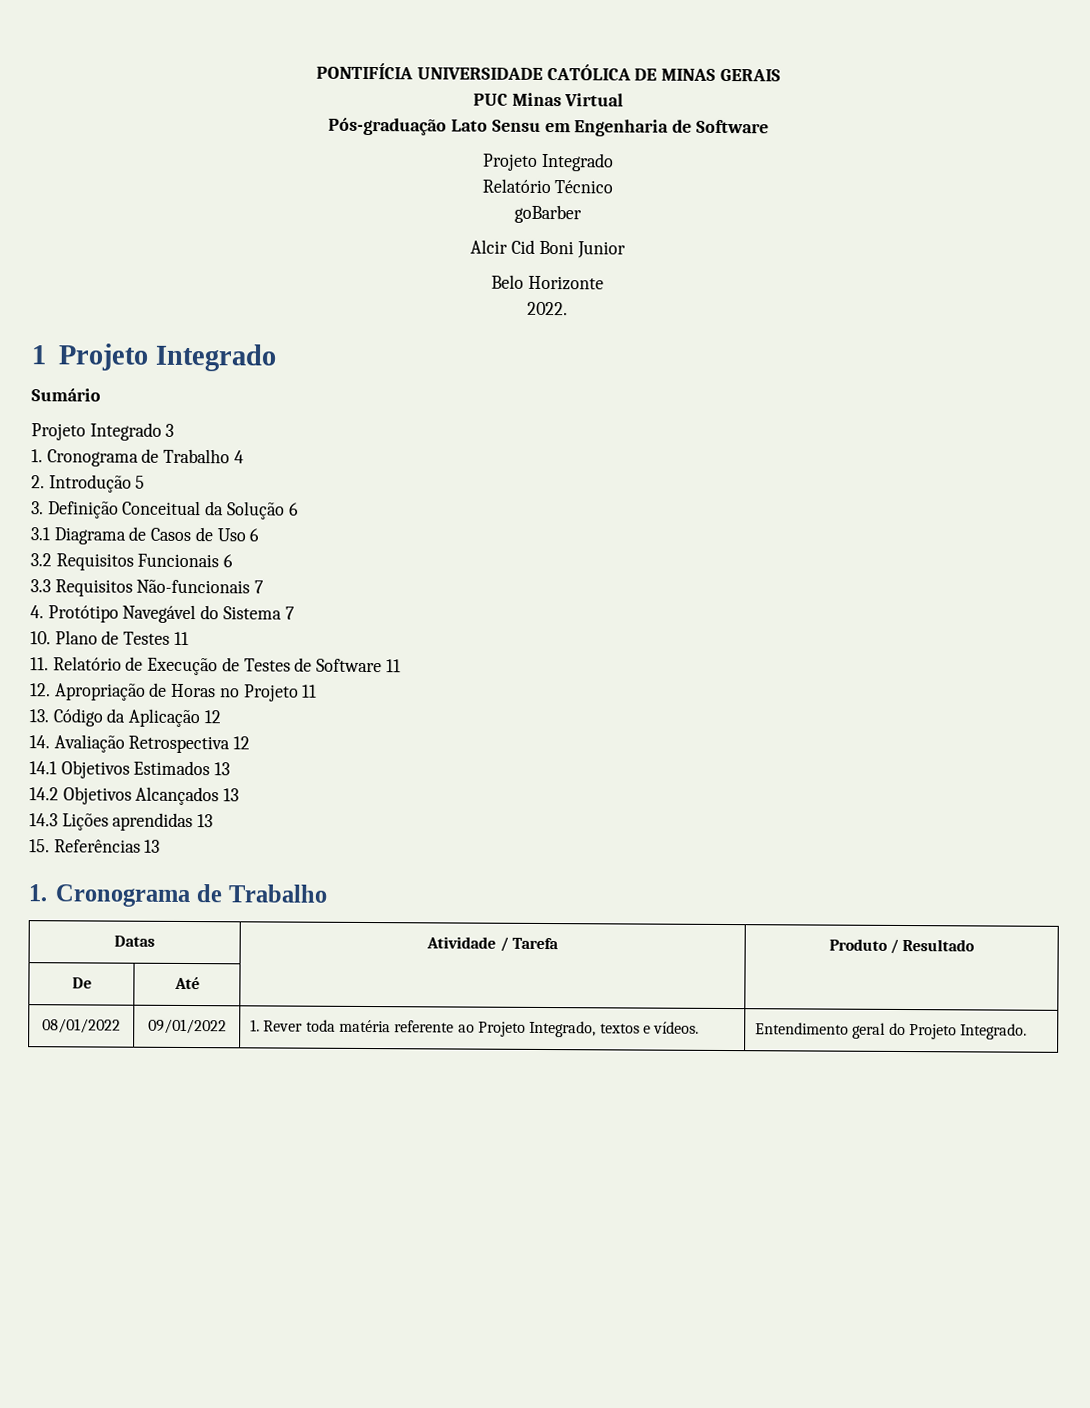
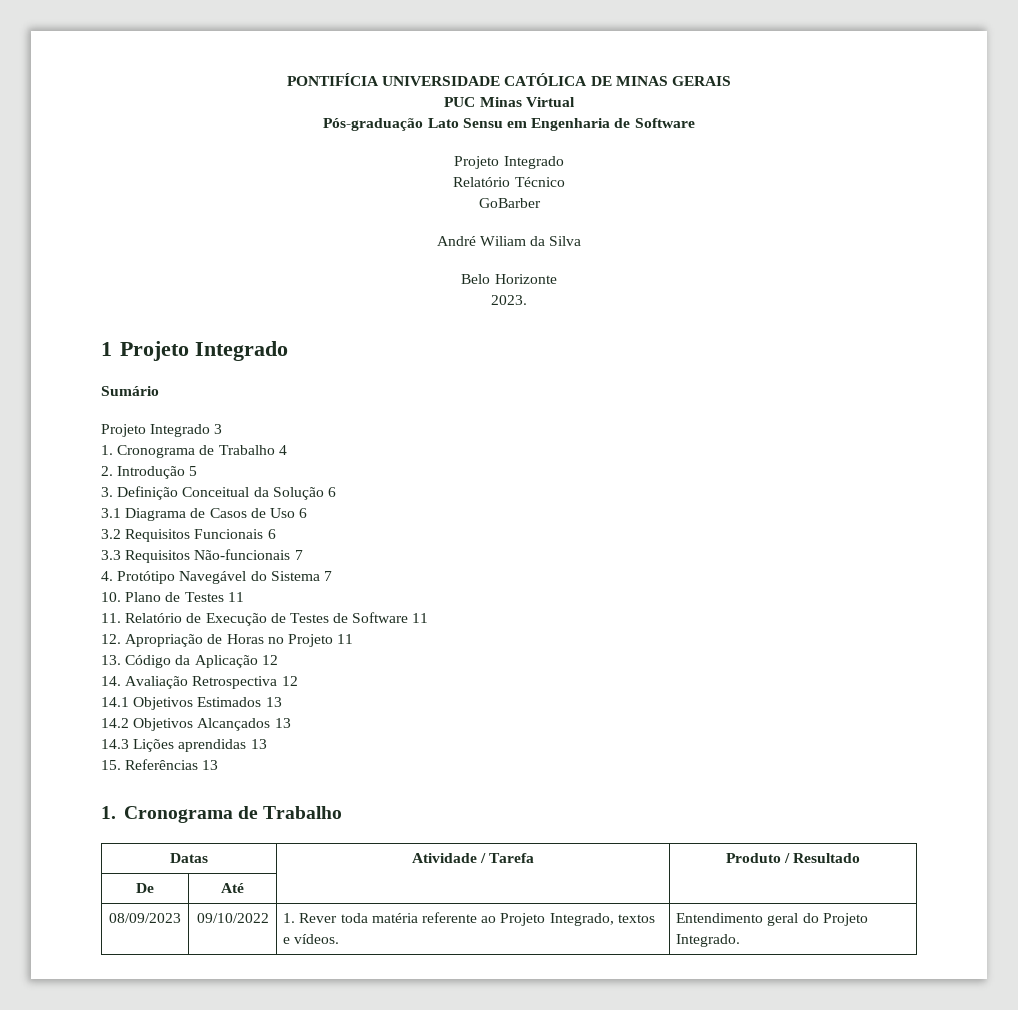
- goBarber
- Alcir Cid Boni Junior
+ GoBarber
+ André Wiliam da Silva
- 2022.
+ 2023.
- 08/01/2022 | 09/01/2022 | 1. Rever toda matéria referente ao Projeto Integrado, textos e vídeos. | Entendimento geral do Projeto Integrado.
+ 08/09/2023 | 09/10/2022 | 1. Rever toda matéria referente ao Projeto Integrado, textos e vídeos. | Entendimento geral do Projeto Integrado.

